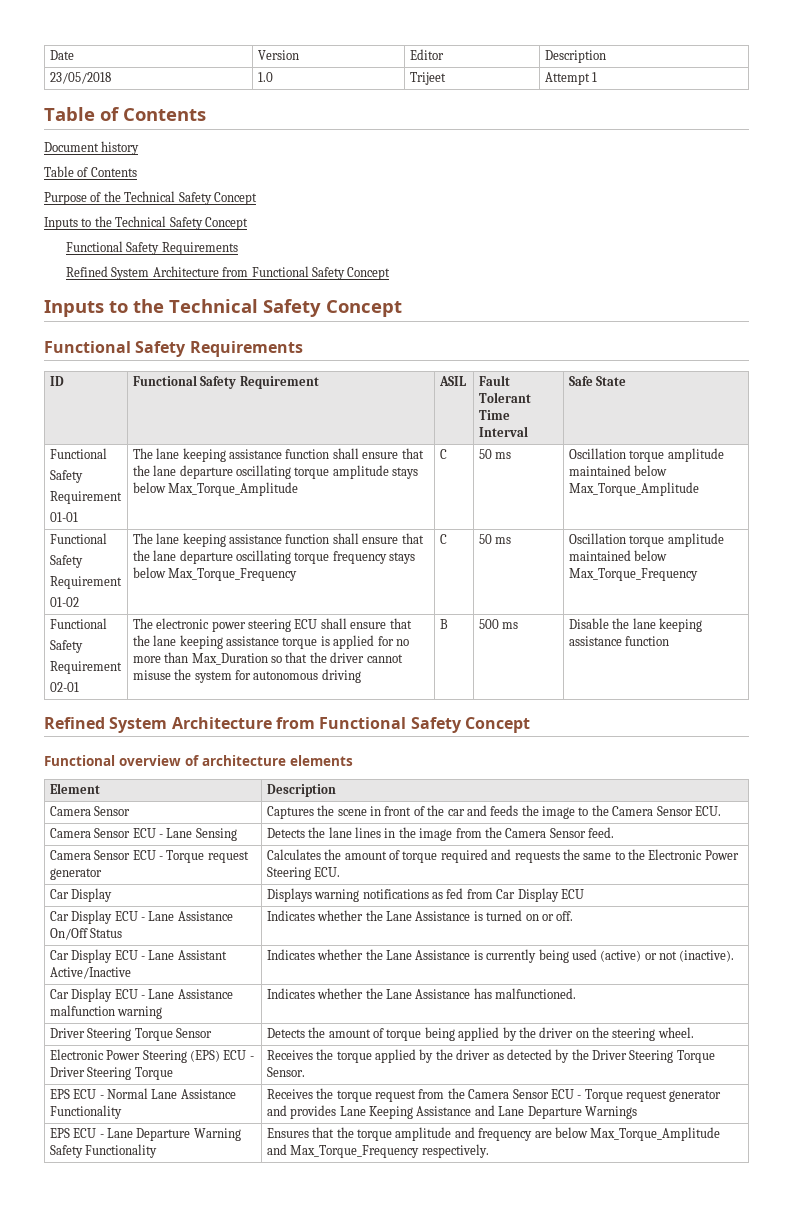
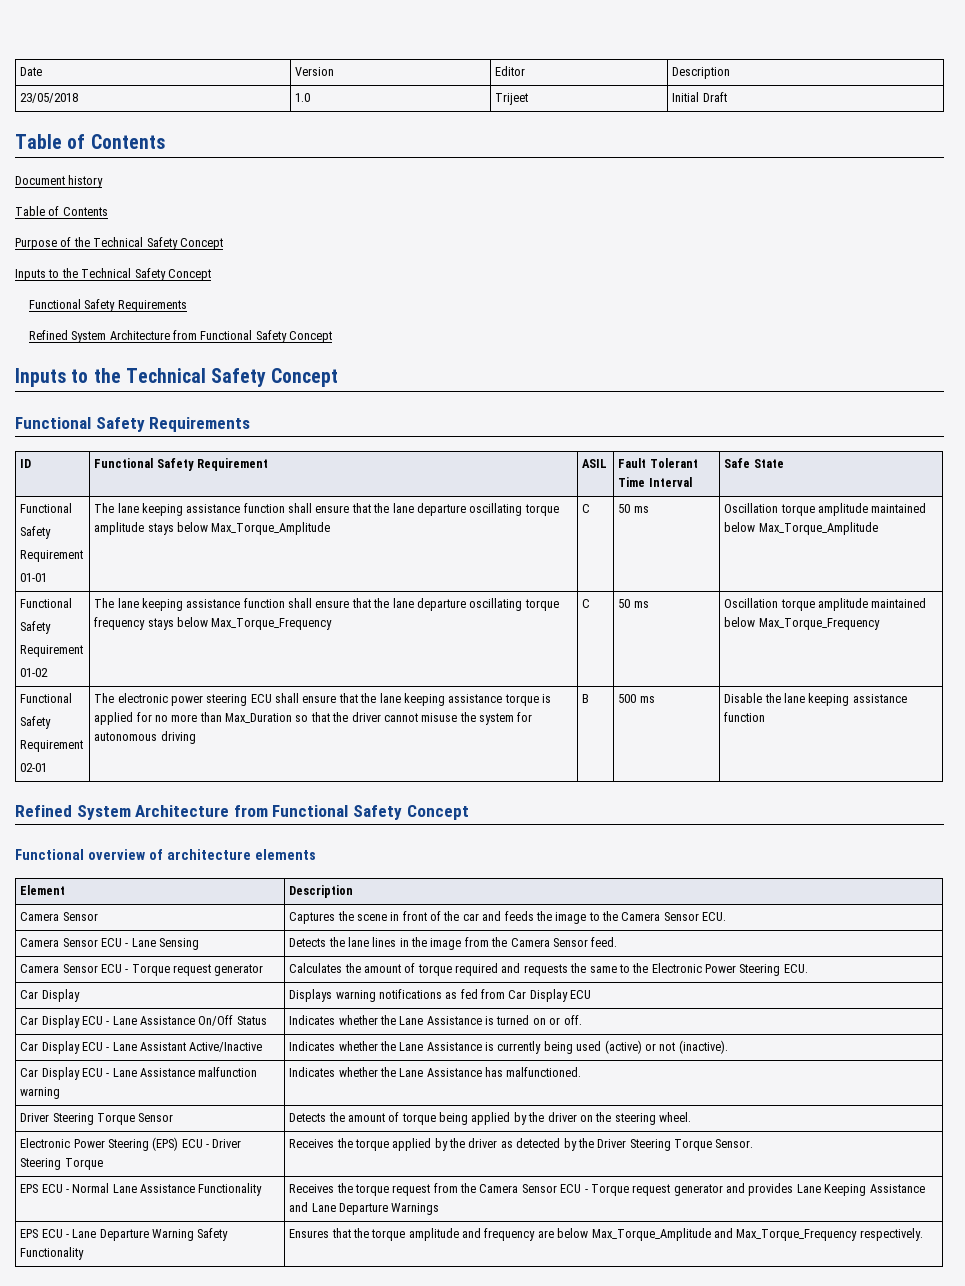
- 23/05/2018 | 1.0 | Trijeet | Attempt 1
+ 23/05/2018 | 1.0 | Trijeet | Initial Draft

